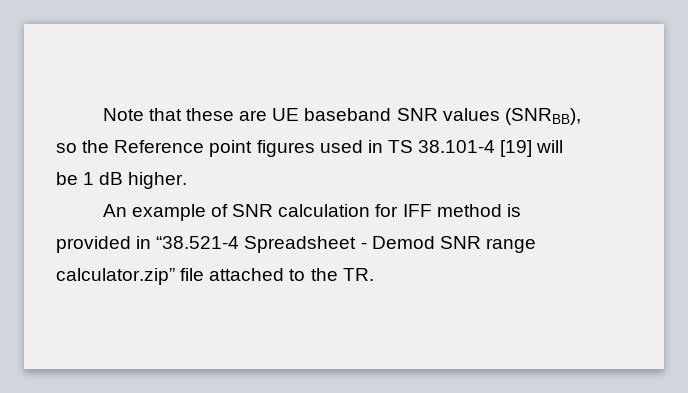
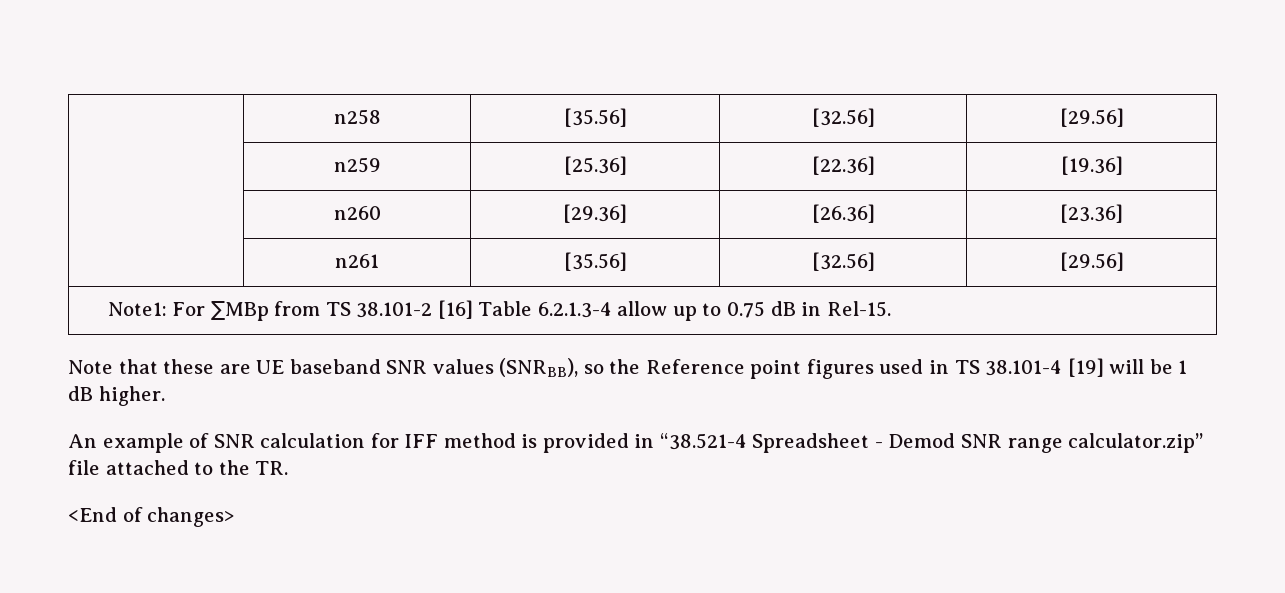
+ | n258 | [35.56] | [32.56] | [29.56]
+ | n259 | [25.36] | [22.36] | [19.36]
+ | n260 | [29.36] | [26.36] | [23.36]
+ | n261 | [35.56] | [32.56] | [29.56]
+ Note1: For ∑MBp from TS 38.101-2 [16] Table 6.2.1.3-4 allow up to 0.75 dB in Rel-15.
+ <End of changes>

